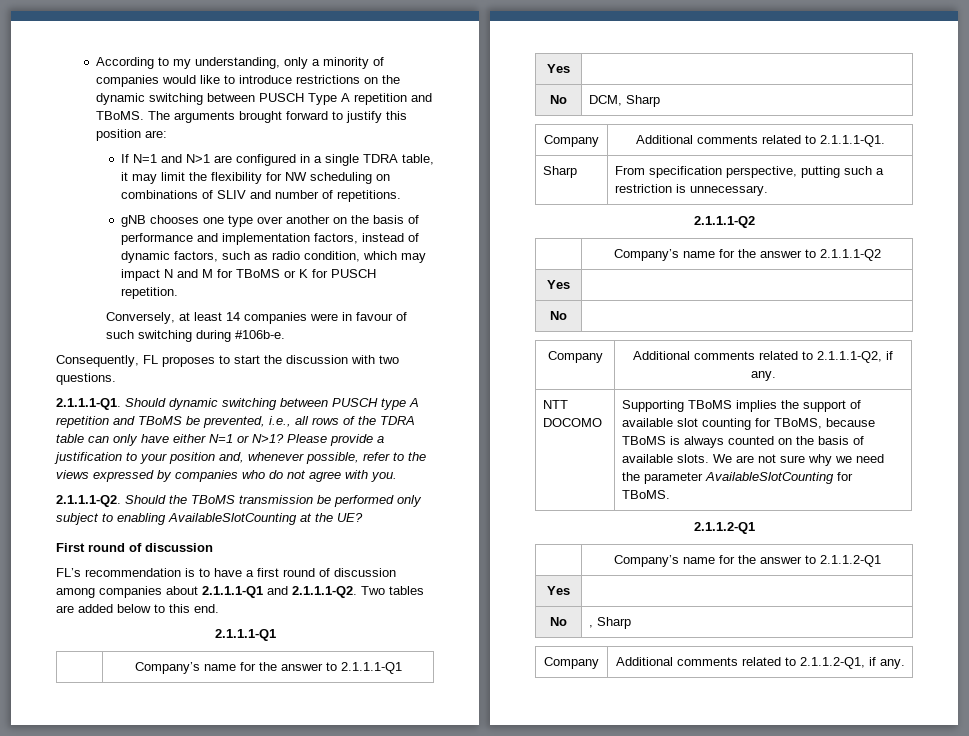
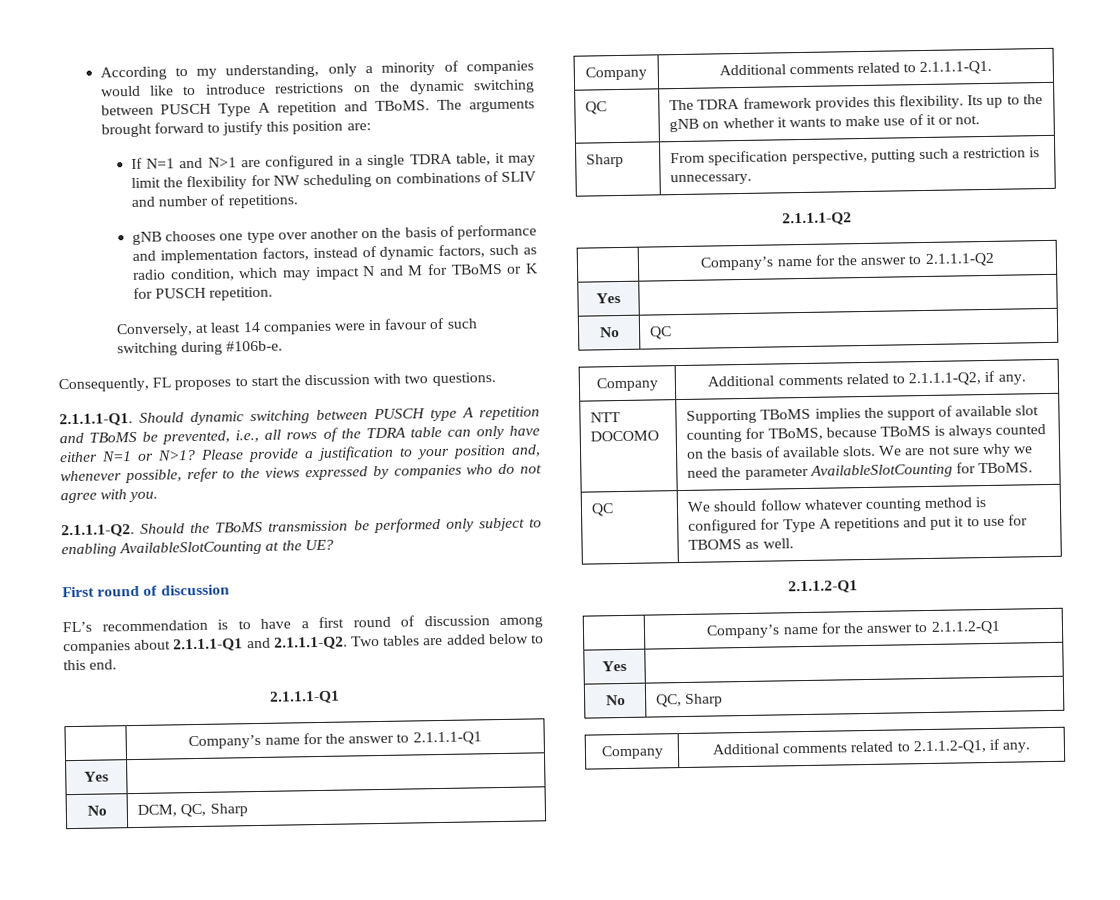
- No | DCM, Sharp
+ No | DCM, QC, Sharp
+ QC | The TDRA framework provides this flexibility. Its up to the gNB on whether it wants to make use of it or not.
  | Company’s name for the answer to 2.1.1.1-Q2
  Yes |
- No |
+ No | QC
+ QC | We should follow whatever counting method is configured for Type A repetitions and put it to use for TBOMS as well.
- No | , Sharp
+ No | QC, Sharp

